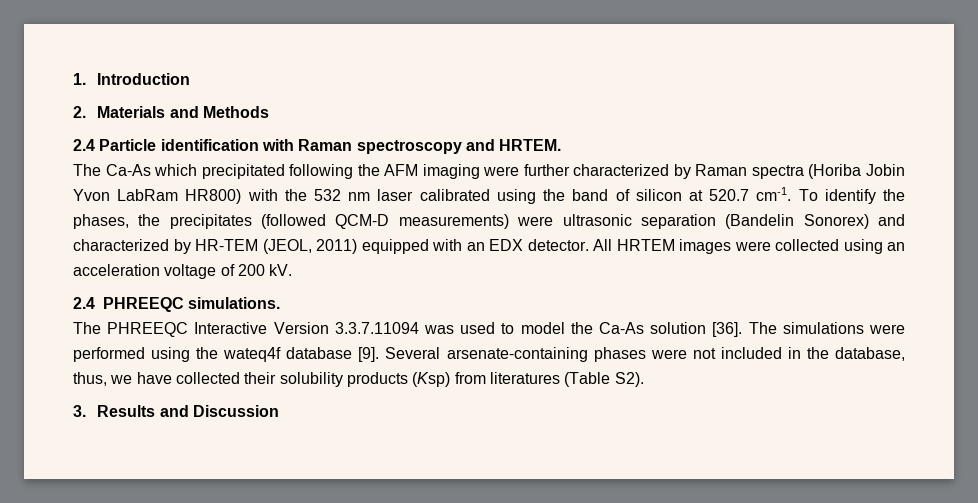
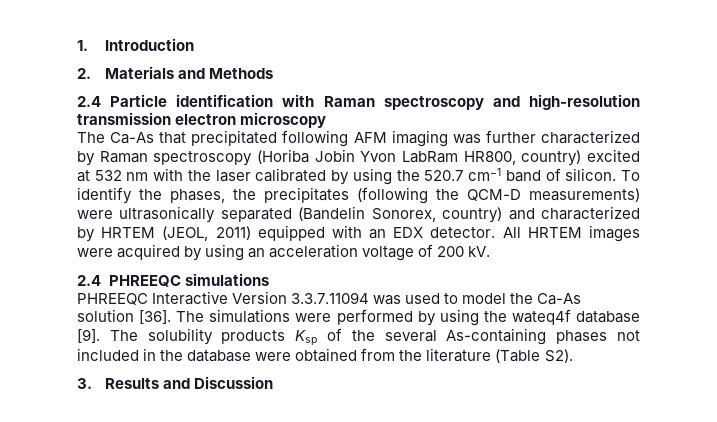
- 2.4 Particle identification with Raman spectroscopy and HRTEM.
+ 2.4 Particle identification with Raman spectroscopy and high-resolution transmission electron microscopy
- The Ca-As which precipitated following the AFM imaging were further characterized by Raman spectra (Horiba Jobin Yvon LabRam HR800) with the 532 nm laser calibrated using the band of silicon at 520.7 cm-1.
+ The Ca-As that precipitated following AFM imaging was further characterized by Raman spectroscopy (Horiba Jobin Yvon LabRam HR800, country) excited at 532 nm with the laser calibrated by using the 520.7 cm−1 band of silicon.
- To identify the phases, the precipitates (followed QCM-D measurements) were ultrasonic separation (Bandelin Sonorex) and characterized by HR-TEM (JEOL, 2011) equipped with an EDX detector.
+ To identify the phases, the precipitates (following the QCM-D measurements) were ultrasonically separated (Bandelin Sonorex, country) and characterized by HRTEM (JEOL, 2011) equipped with an EDX detector.
- All HRTEM images were collected using an acceleration voltage of 200 kV.
+ All HRTEM images were acquired by using an acceleration voltage of 200 kV.
- 2.4 PHREEQC simulations.
- The PHREEQC Interactive Version 3.3.7.11094 was used to model the Ca-As solution [36].
+ 2.4 PHREEQC simulations
+ PHREEQC Interactive Version 3.3.7.11094 was used to model the Ca-As solution [36].
- The simulations were performed using the wateq4f database [9].
+ The simulations were performed by using the wateq4f database [9].
- Several arsenate-containing phases were not included in the database, thus, we have collected their solubility products (Ksp) from literatures (Table S2).
+ The solubility products Ksp of the several As-containing phases not included in the database were obtained from the literature (Table S2).

